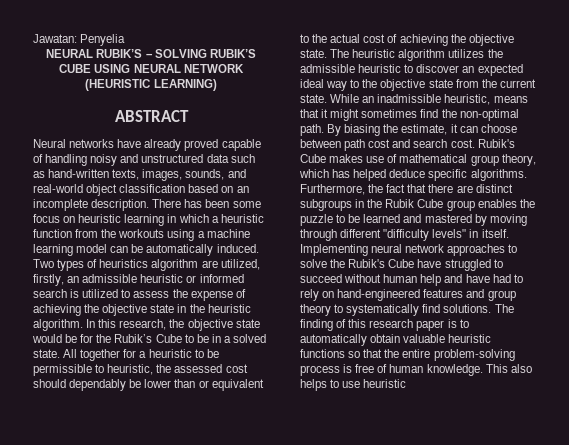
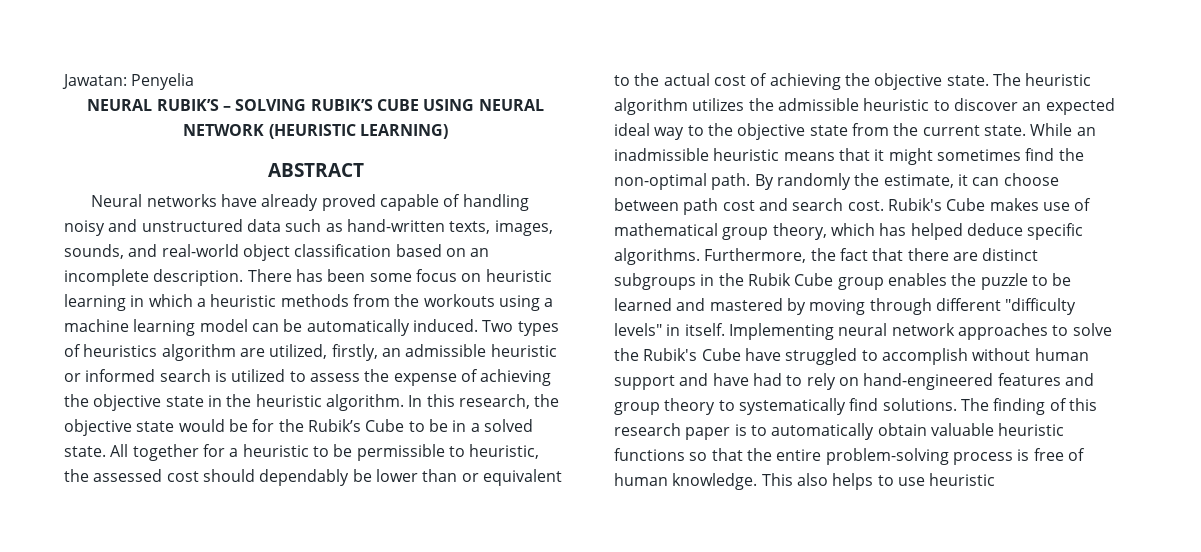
- There has been some focus on heuristic learning in which a heuristic function from the workouts using a machine learning model can be automatically induced.
+ There has been some focus on heuristic learning in which a heuristic methods from the workouts using a machine learning model can be automatically induced.
- While an inadmissible heuristic, means that it might sometimes find the non-optimal path.
+ While an inadmissible heuristic means that it might sometimes find the non-optimal path.
- By biasing the estimate, it can choose between path cost and search cost.
+ By randomly the estimate, it can choose between path cost and search cost.
- Implementing neural network approaches to solve the Rubik's Cube have struggled to succeed without human help and have had to rely on hand-engineered features and group theory to systematically find solutions.
+ Implementing neural network approaches to solve the Rubik's Cube have struggled to accomplish without human support and have had to rely on hand-engineered features and group theory to systematically find solutions.

